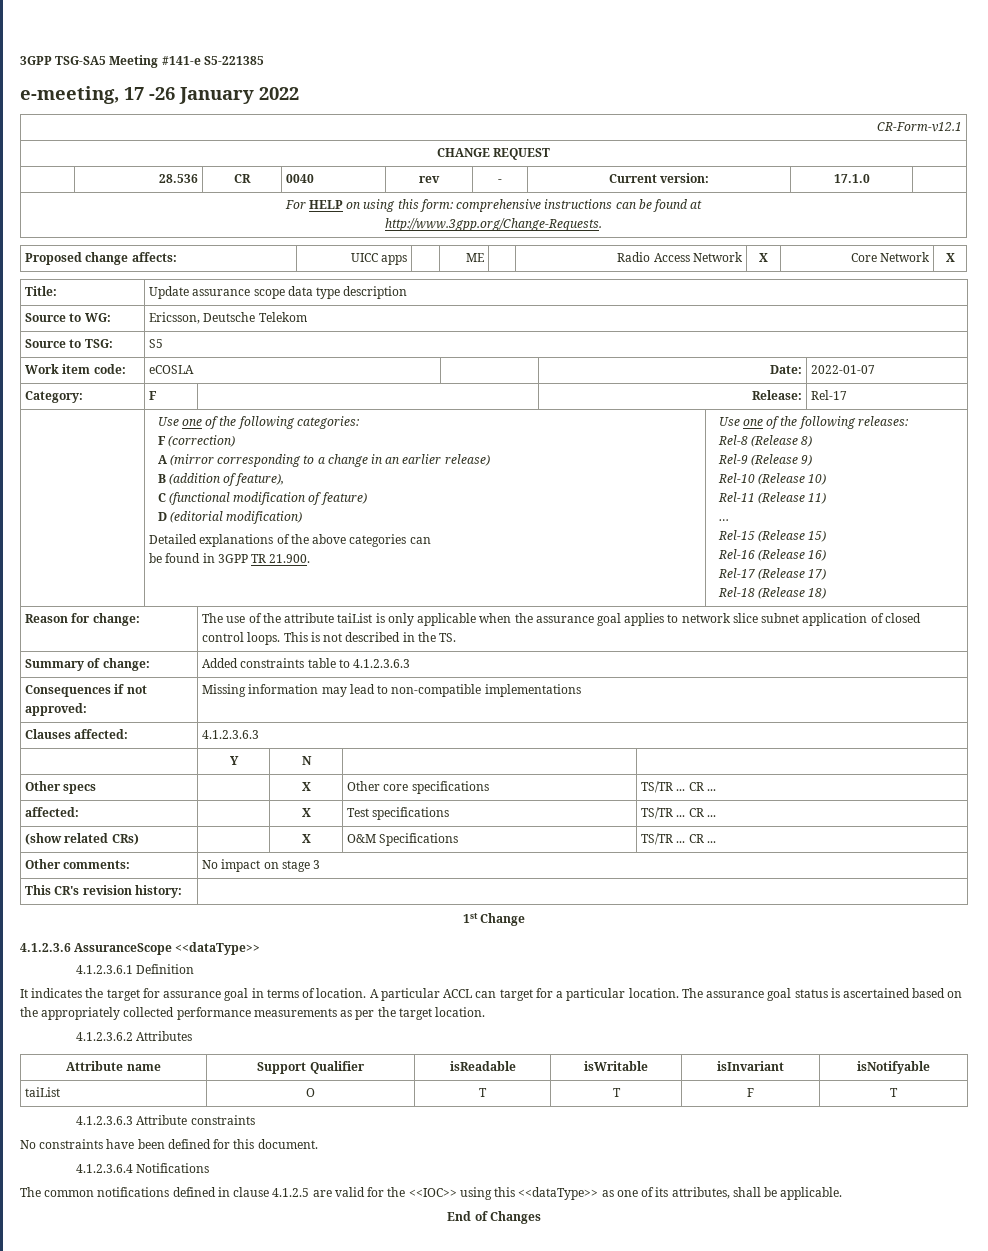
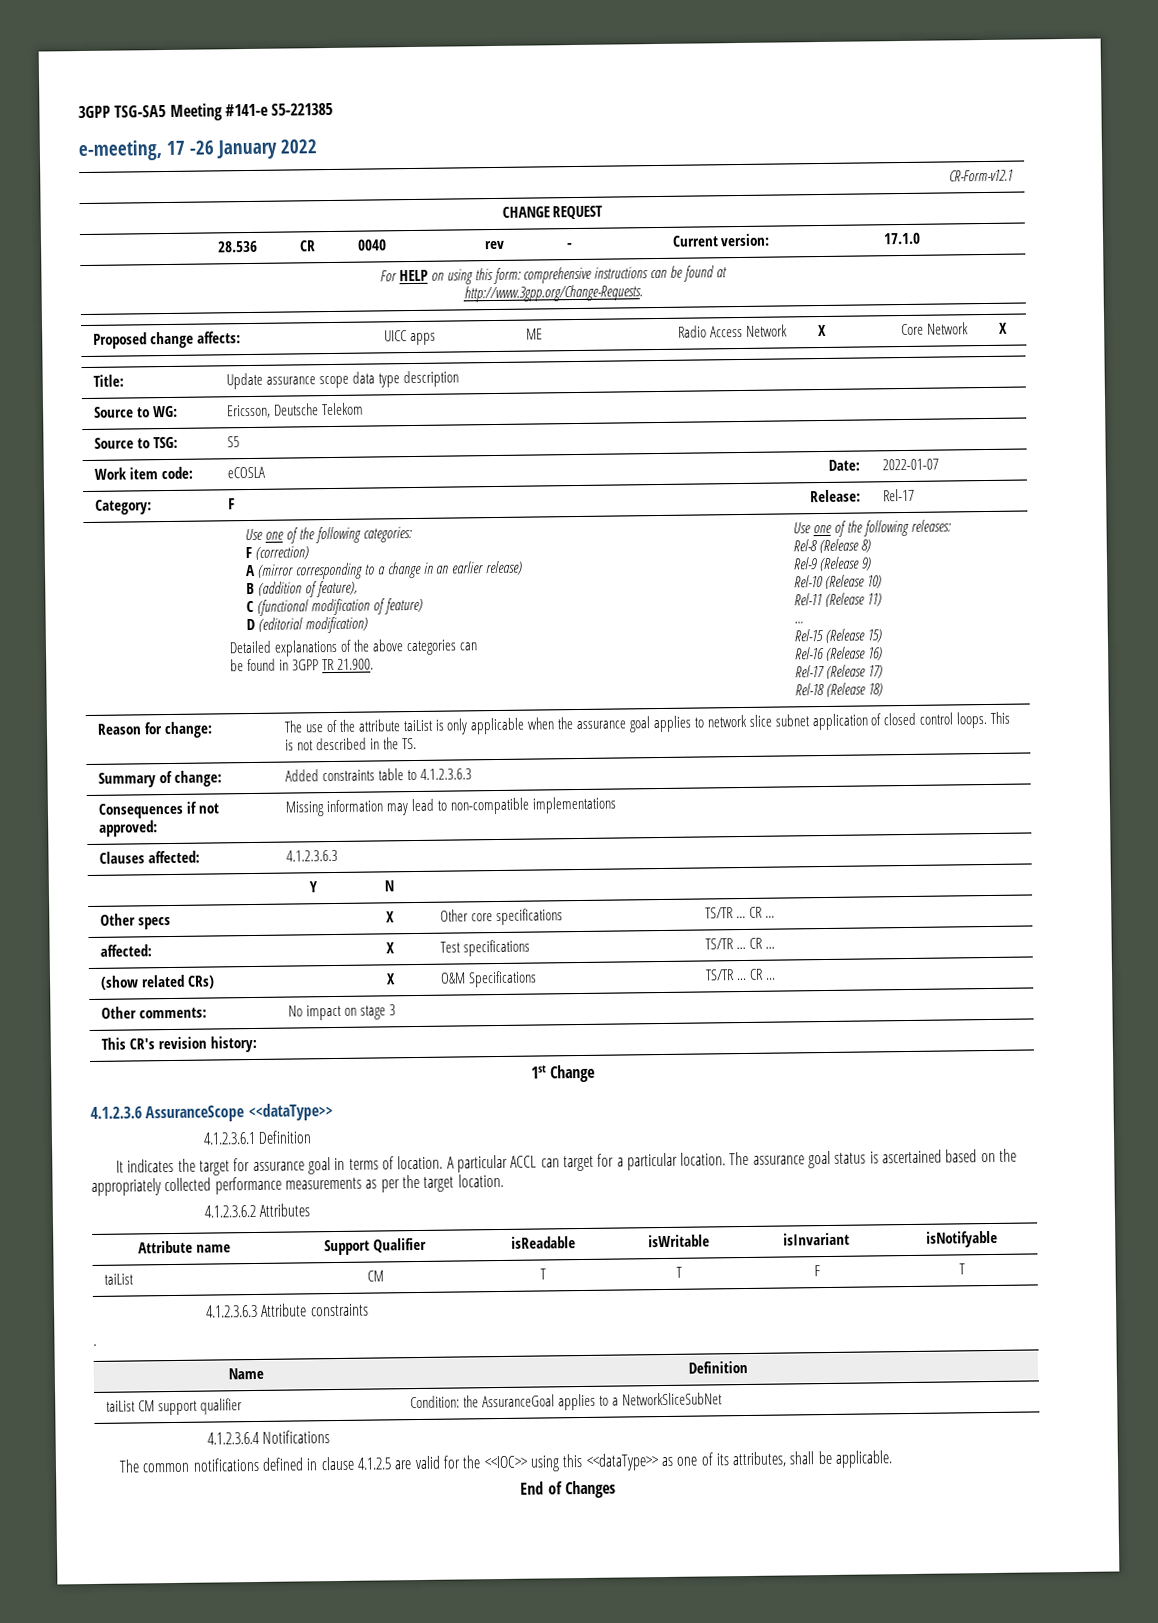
- taiList | O | T | T | F | T
+ taiList | CM | T | T | F | T
- No constraints have been defined for this document.
+ .
+ Name | Definition
+ taiList CM support qualifier | Condition: the AssuranceGoal applies to a NetworkSliceSubNet

